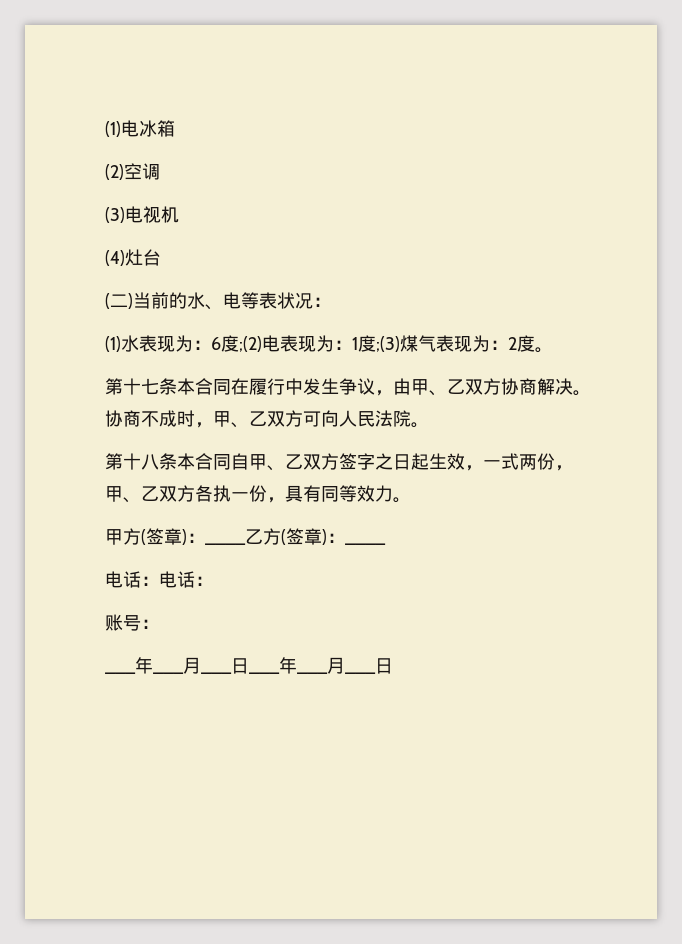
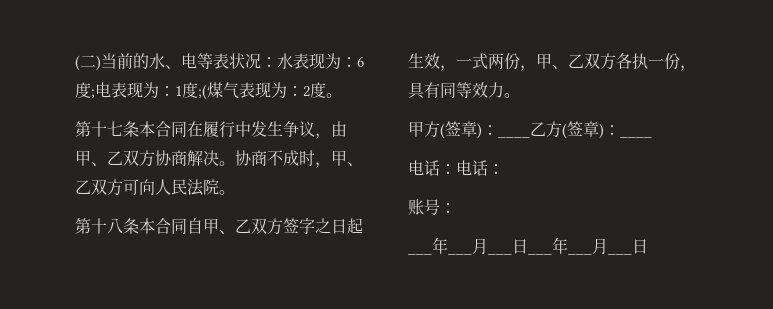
- (1)电冰箱
- (2)空调
- (3)电视机
- (4)灶台
- (二)当前的水、电等表状况：
- (1)水表现为：6度;(2)电表现为：1度;(3)煤气表现为：2度。
+ (二)当前的水、电等表状况：水表现为：6度;电表现为：1度;(煤气表现为：2度。

